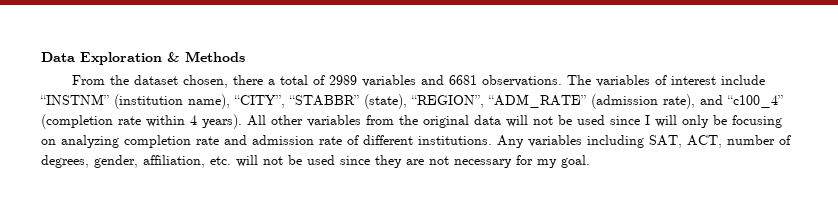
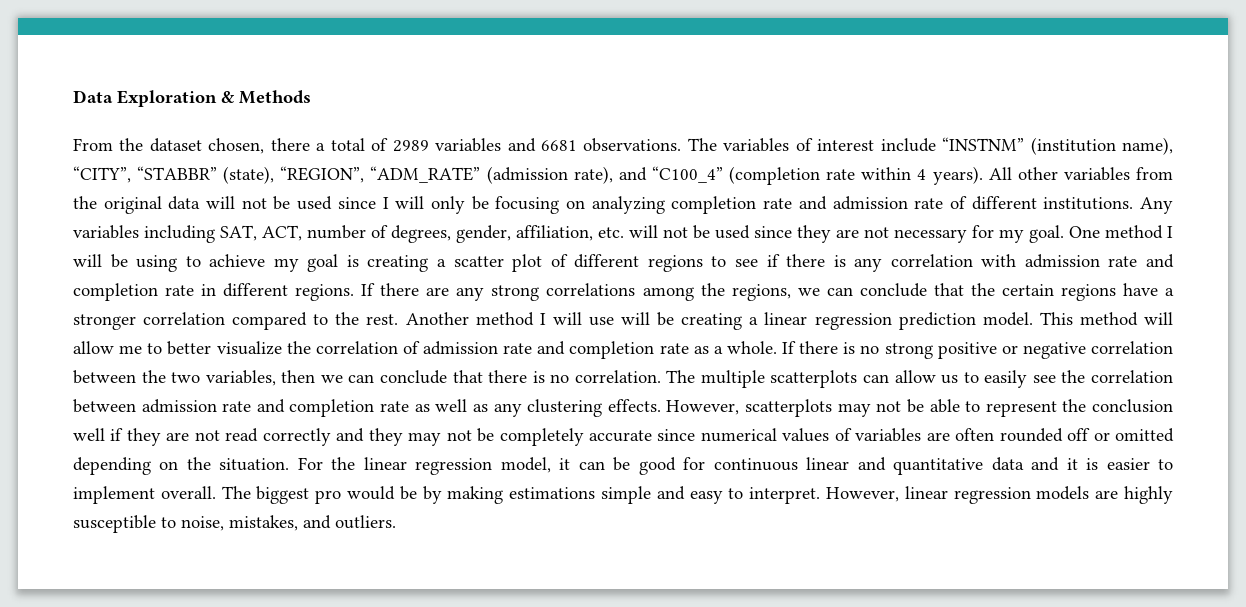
- The variables of interest include “INSTNM” (institution name), “CITY”, “STABBR” (state), “REGION”, “ADM_RATE” (admission rate), and “c100_4” (completion rate within 4 years).
+ The variables of interest include “INSTNM” (institution name), “CITY”, “STABBR” (state), “REGION”, “ADM_RATE” (admission rate), and “C100_4” (completion rate within 4 years).
+ One method I will be using to achieve my goal is creating a scatter plot of different regions to see if there is any correlation with admission rate and completion rate in different regions. If there are any strong correlations among the regions, we can conclude that the certain regions have a stronger correlation compared to the rest. Another method I will use will be creating a linear regression prediction model. This method will allow me to better visualize the correlation of admission rate and completion rate as a whole. If there is no strong positive or negative correlation between the two variables, then we can conclude that there is no correlation. The multiple scatterplots can allow us to easily see the correlation between admission rate and completion rate as well as any clustering effects. However, scatterplots may not be able to represent the conclusion well if they are not read correctly and they may not be completely accurate since numerical values of variables are often rounded off or omitted depending on the situation. For the linear regression model, it can be good for continuous linear and quantitative data and it is easier to implement overall. The biggest pro would be by making estimations simple and easy to interpret. However, linear regression models are highly susceptible to noise, mistakes, and outliers.

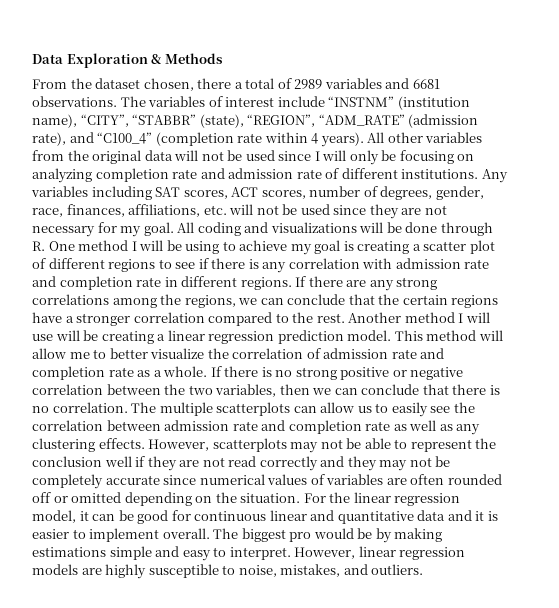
- Any variables including SAT, ACT, number of degrees, gender, affiliation, etc. will not be used since they are not necessary for my goal.
+ Any variables including SAT scores, ACT scores, number of degrees, gender, race, finances, affiliations, etc. will not be used since they are not necessary for my goal.
- One method I will be using to achieve my goal is creating a scatter plot of different regions to see if there is any correlation with admission rate and completion rate in different regions.
+ All coding and visualizations will be done through R. One method I will be using to achieve my goal is creating a scatter plot of different regions to see if there is any correlation with admission rate and completion rate in different regions.

